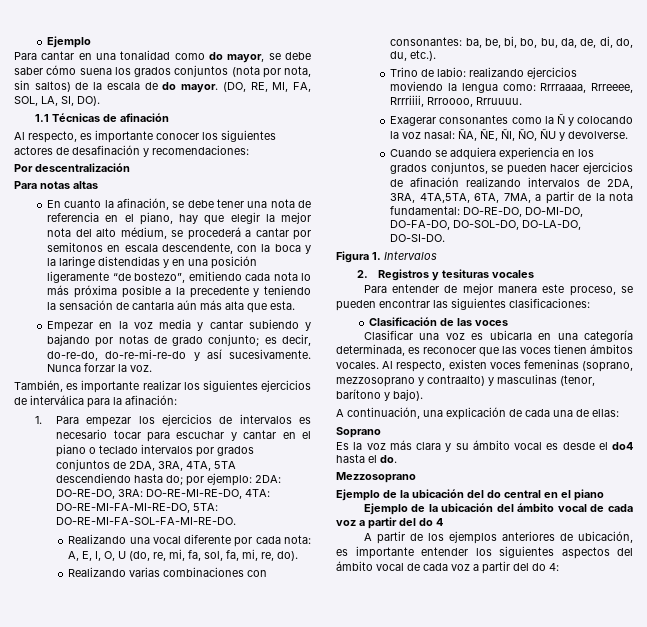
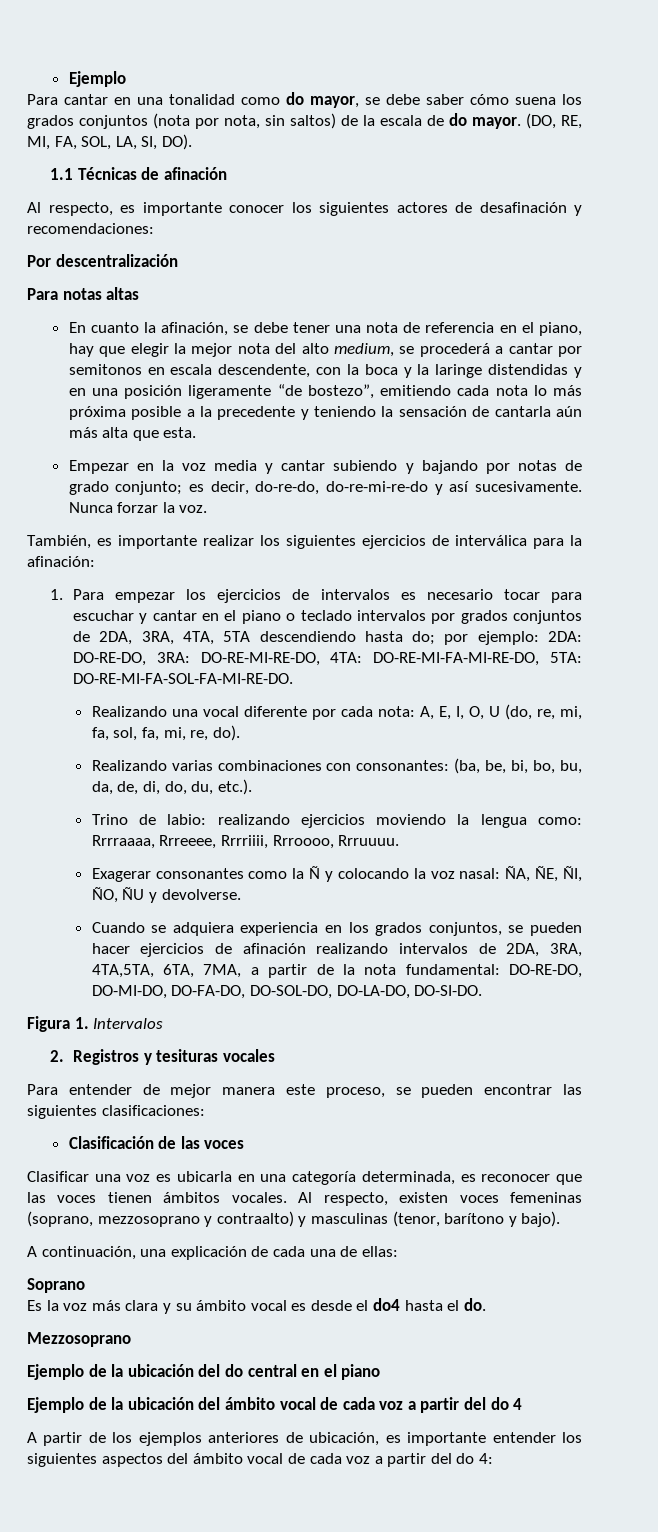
- En cuanto la afinación, se debe tener una nota de referencia en el piano, hay que elegir la mejor nota del alto médium, se procederá a cantar por semitonos en escala descendente, con la boca y la laringe distendidas y en una posición ligeramente “de bostezo”, emitiendo cada nota lo más próxima posible a la precedente y teniendo la sensación de cantarla aún más alta que esta.
+ En cuanto la afinación, se debe tener una nota de referencia en el piano, hay que elegir la mejor nota del alto medium, se procederá a cantar por semitonos en escala descendente, con la boca y la laringe distendidas y en una posición ligeramente “de bostezo”, emitiendo cada nota lo más próxima posible a la precedente y teniendo la sensación de cantarla aún más alta que esta.
- Realizando varias combinaciones con consonantes: ba, be, bi, bo, bu, da, de, di, do, du, etc.).
+ Realizando varias combinaciones con consonantes: (ba, be, bi, bo, bu, da, de, di, do, du, etc.).

